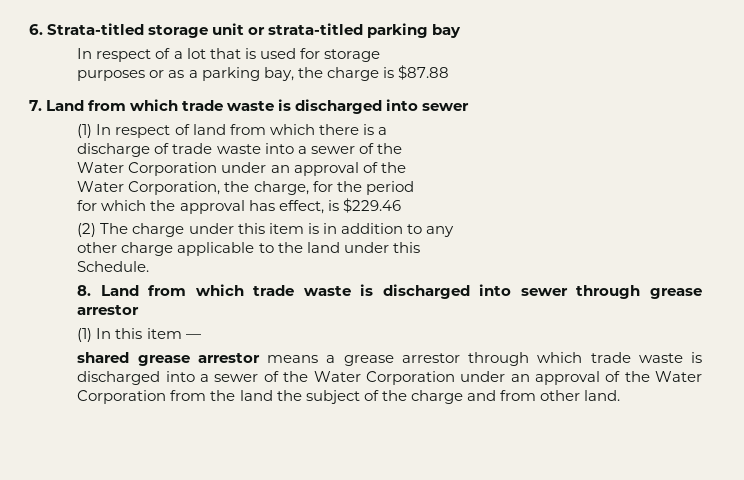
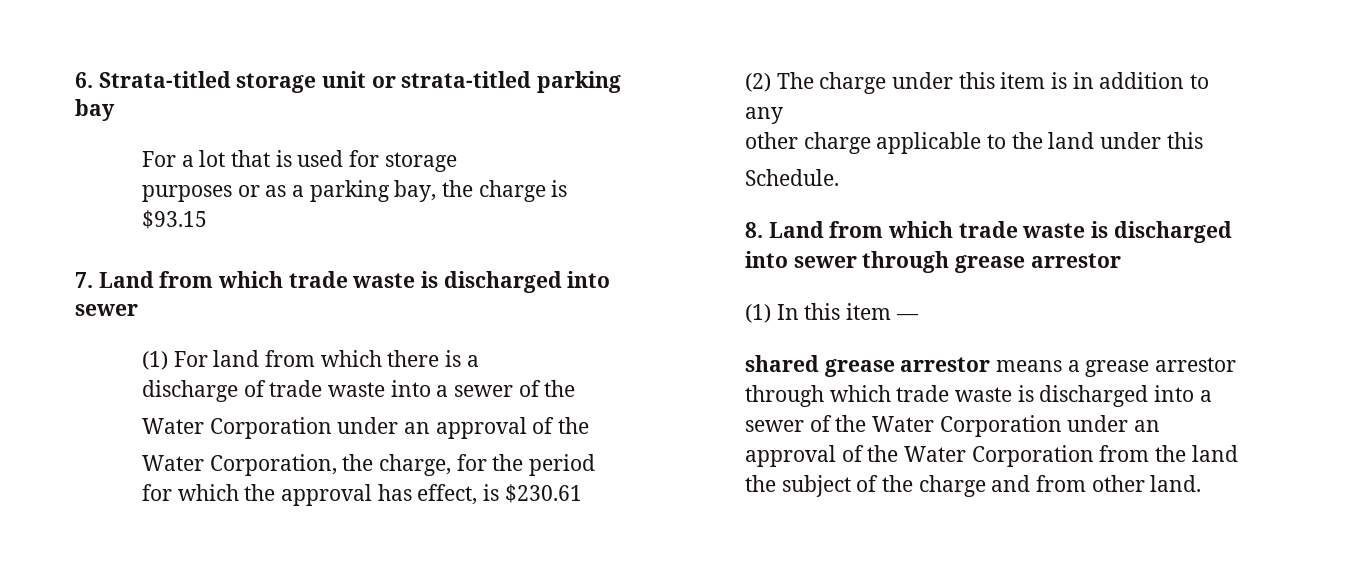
- In respect of a lot that is used for storage
+ For a lot that is used for storage
- purposes or as a parking bay, the charge is $87.88
+ purposes or as a parking bay, the charge is $93.15
- (1) In respect of land from which there is a
+ (1) For land from which there is a
- for which the approval has effect, is $229.46
+ for which the approval has effect, is $230.61

